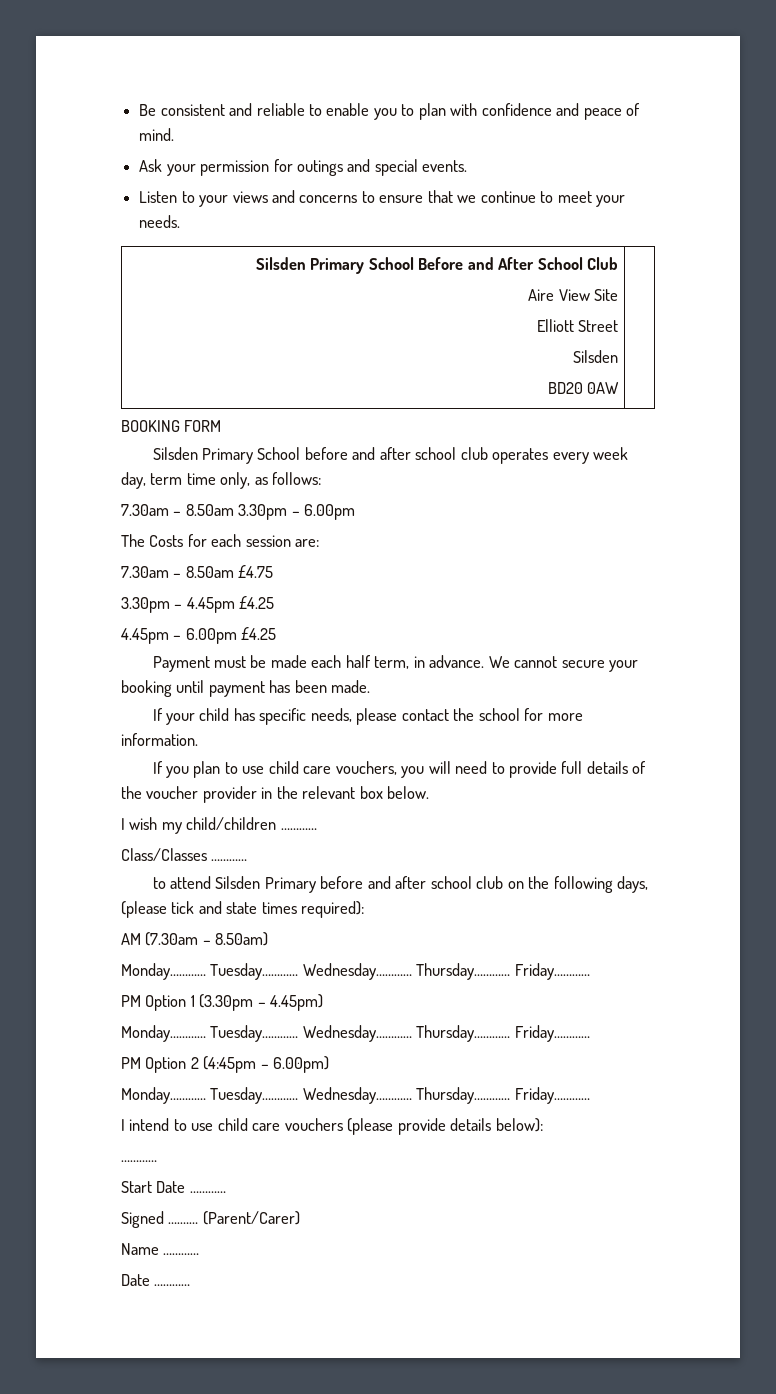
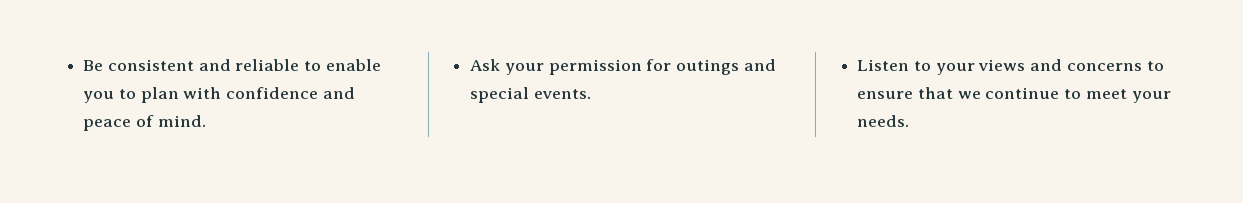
- Silsden Primary School Before and After School Club
- Aire View Site
- Elliott Street
- Silsden
- BD20 0AW |
- BOOKING FORM
- Silsden Primary School before and after school club operates every week day, term time only, as follows:
- 7.30am – 8.50am 3.30pm – 6.00pm
- The Costs for each session are:
- 7.30am – 8.50am £4.75
- 3.30pm – 4.45pm £4.25
- 4.45pm – 6.00pm £4.25
- Payment must be made each half term, in advance. We cannot secure your booking until payment has been made.
- If your child has specific needs, please contact the school for more information.
- If you plan to use child care vouchers, you will need to provide full details of the voucher provider in the relevant box below.
- I wish my child/children …………
- Class/Classes …………
- to attend Silsden Primary before and after school club on the following days, (please tick and state times required):
- AM (7.30am – 8.50am)
- Monday………… Tuesday………… Wednesday………… Thursday………… Friday…………
- PM Option 1 (3.30pm – 4.45pm)
- Monday………… Tuesday………… Wednesday………… Thursday………… Friday…………
- PM Option 2 (4:45pm – 6.00pm)
- Monday………… Tuesday………… Wednesday………… Thursday………… Friday…………
- I intend to use child care vouchers (please provide details below):
- …………
- Start Date …………
- Signed ….…… (Parent/Carer)
- Name …………
- Date …………

